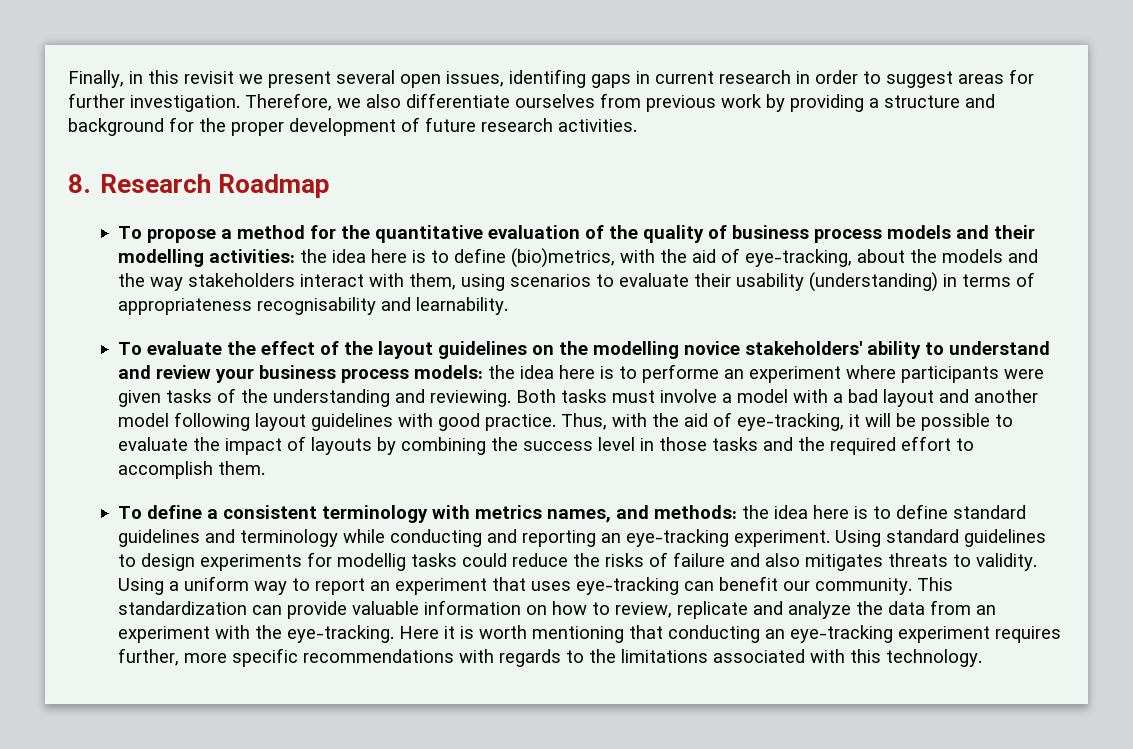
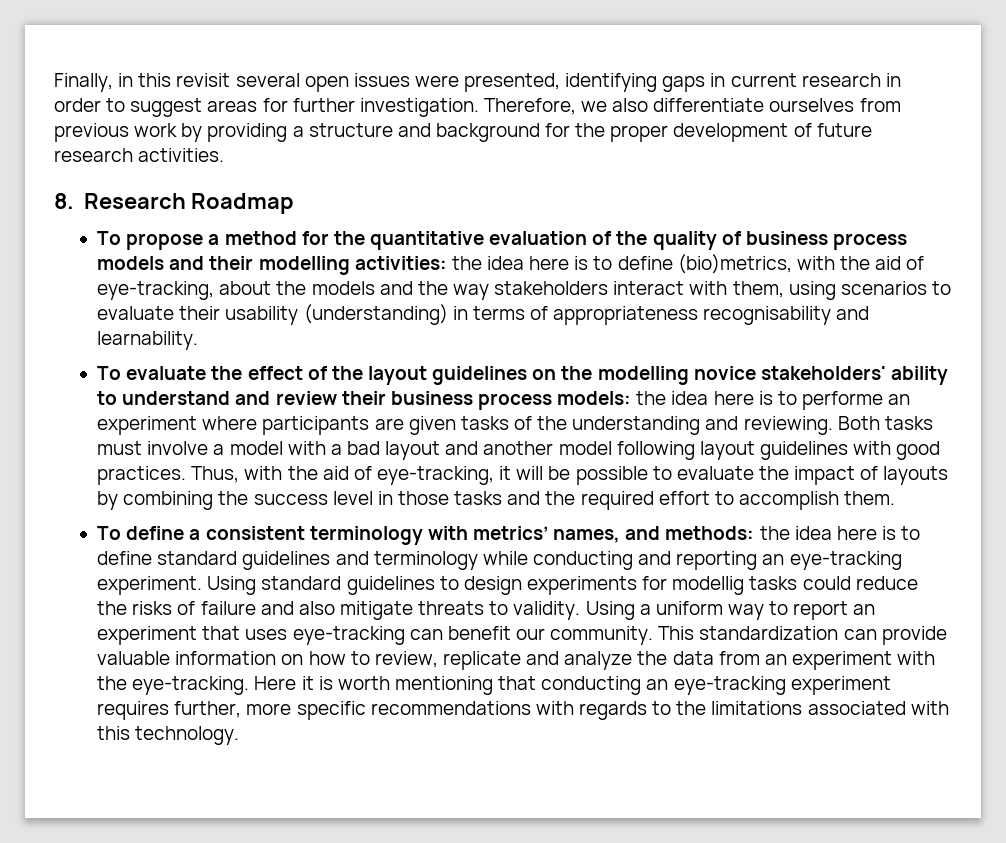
- Finally, in this revisit we present several open issues, identifing gaps in current research in order to suggest areas for further investigation.
+ Finally, in this revisit several open issues were presented, identifying gaps in current research in order to suggest areas for further investigation.
- To evaluate the effect of the layout guidelines on the modelling novice stakeholders' ability to understand and review your business process models: the idea here is to performe an experiment where participants were given tasks of the understanding and reviewing.
+ To evaluate the effect of the layout guidelines on the modelling novice stakeholders' ability to understand and review their business process models: the idea here is to performe an experiment where participants are given tasks of the understanding and reviewing.
- Both tasks must involve a model with a bad layout and another model following layout guidelines with good practice.
+ Both tasks must involve a model with a bad layout and another model following layout guidelines with good practices.
- To define a consistent terminology with metrics names, and methods: the idea here is to define standard guidelines and terminology while conducting and reporting an eye-tracking experiment.
+ To define a consistent terminology with metrics’ names, and methods: the idea here is to define standard guidelines and terminology while conducting and reporting an eye-tracking experiment.
- Using standard guidelines to design experiments for modellig tasks could reduce the risks of failure and also mitigates threats to validity.
+ Using standard guidelines to design experiments for modellig tasks could reduce the risks of failure and also mitigate threats to validity.

